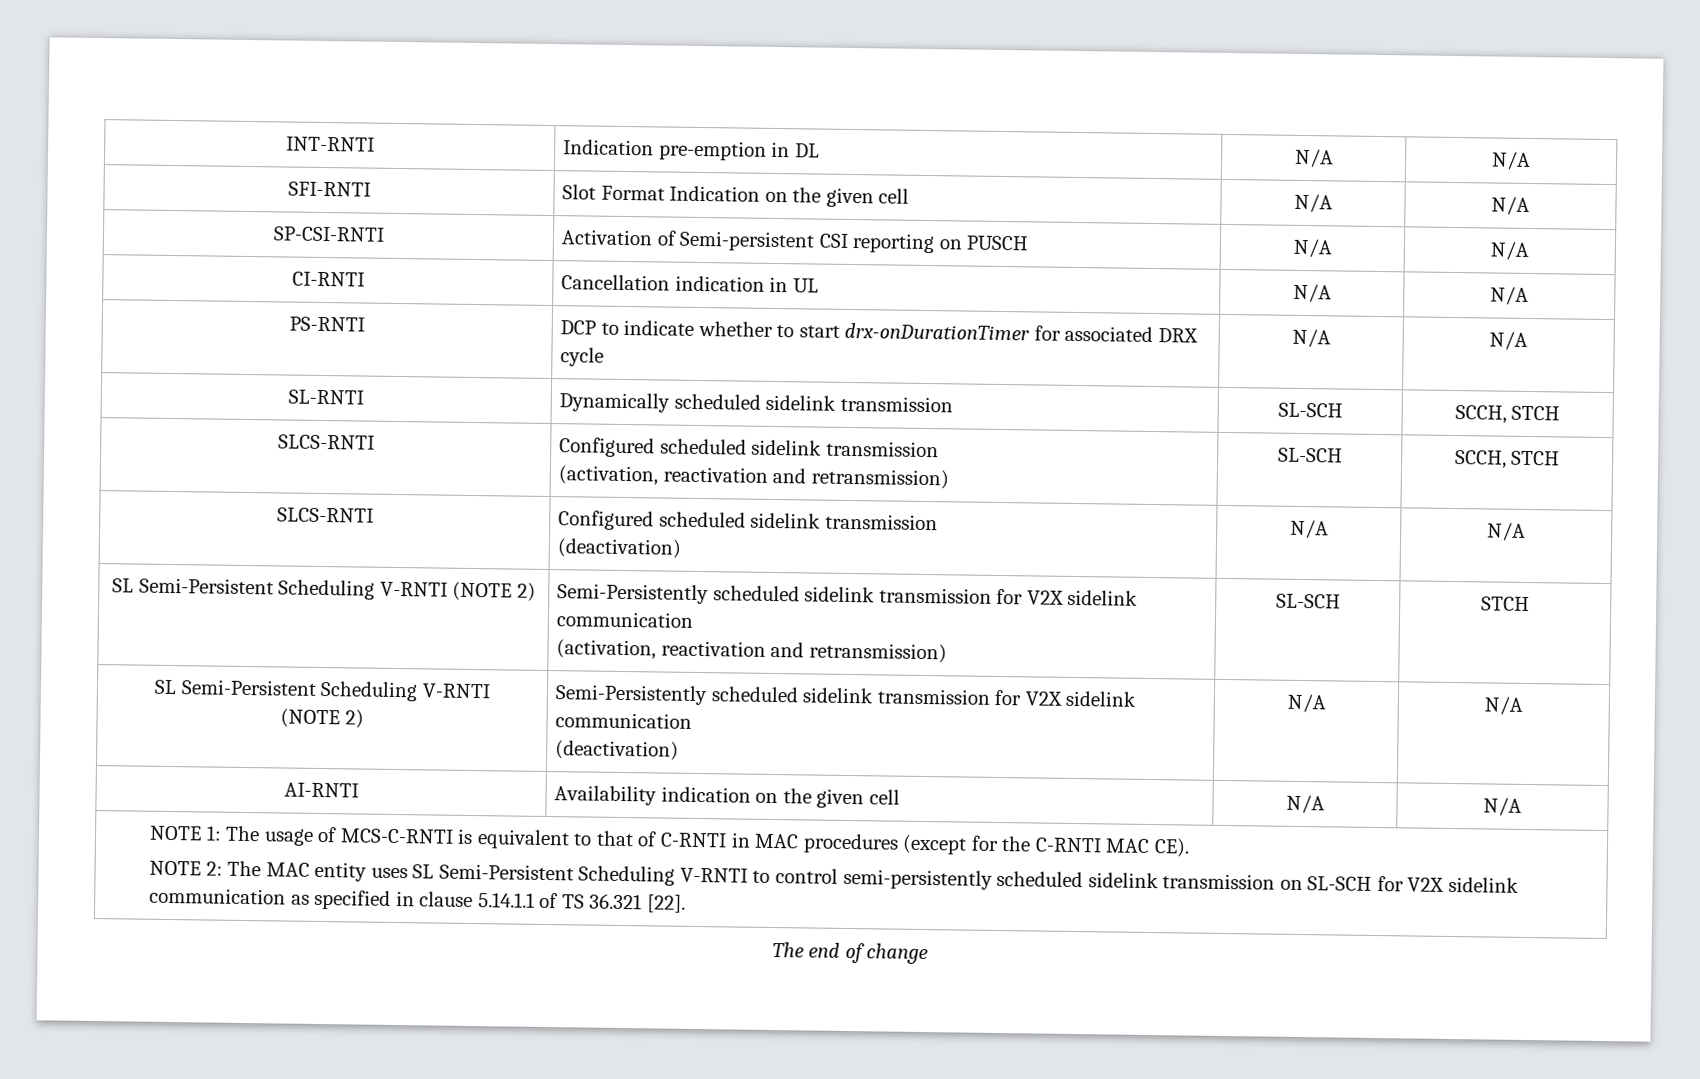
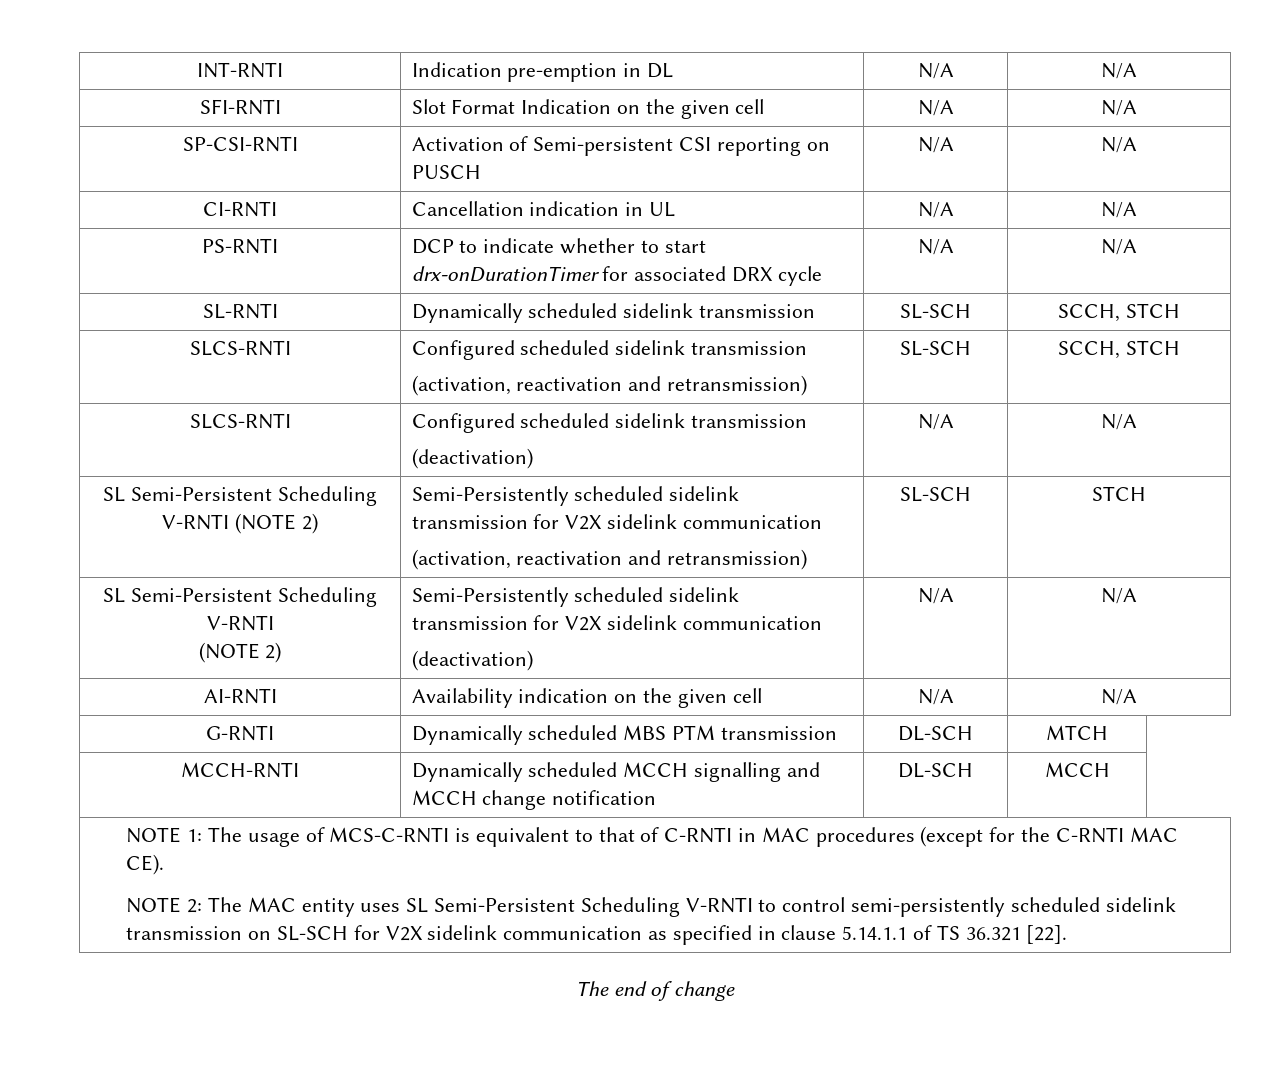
+ G-RNTI | Dynamically scheduled MBS PTM transmission | DL-SCH | MTCH
+ MCCH-RNTI | Dynamically scheduled MCCH signalling and MCCH change notification | DL-SCH | MCCH

